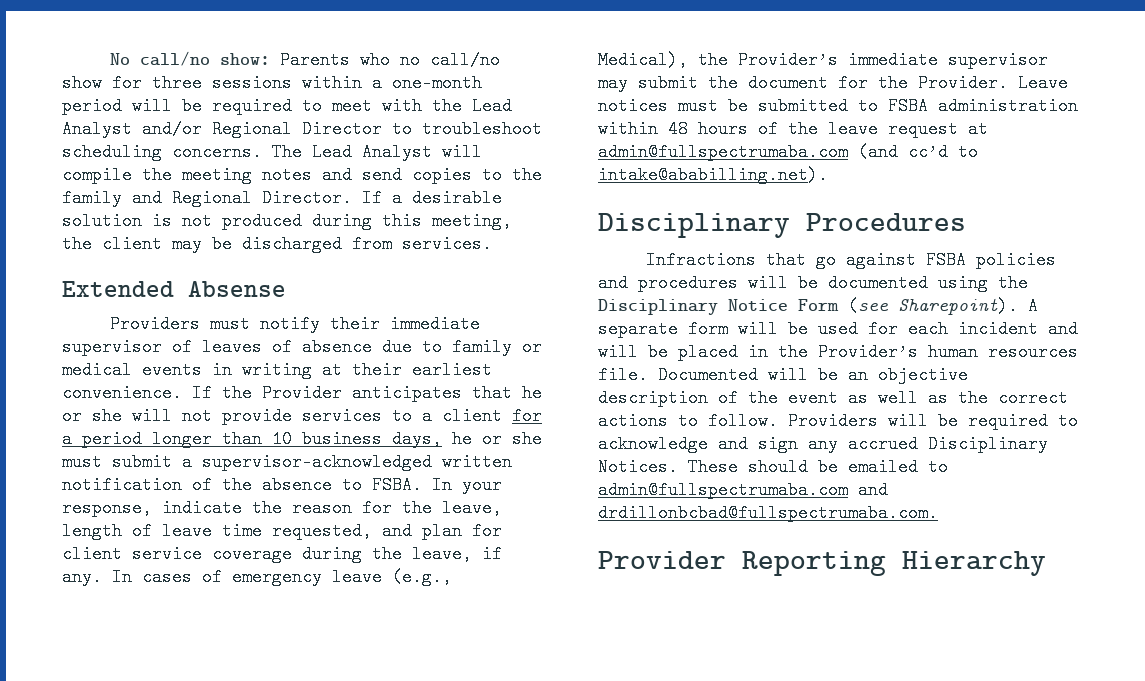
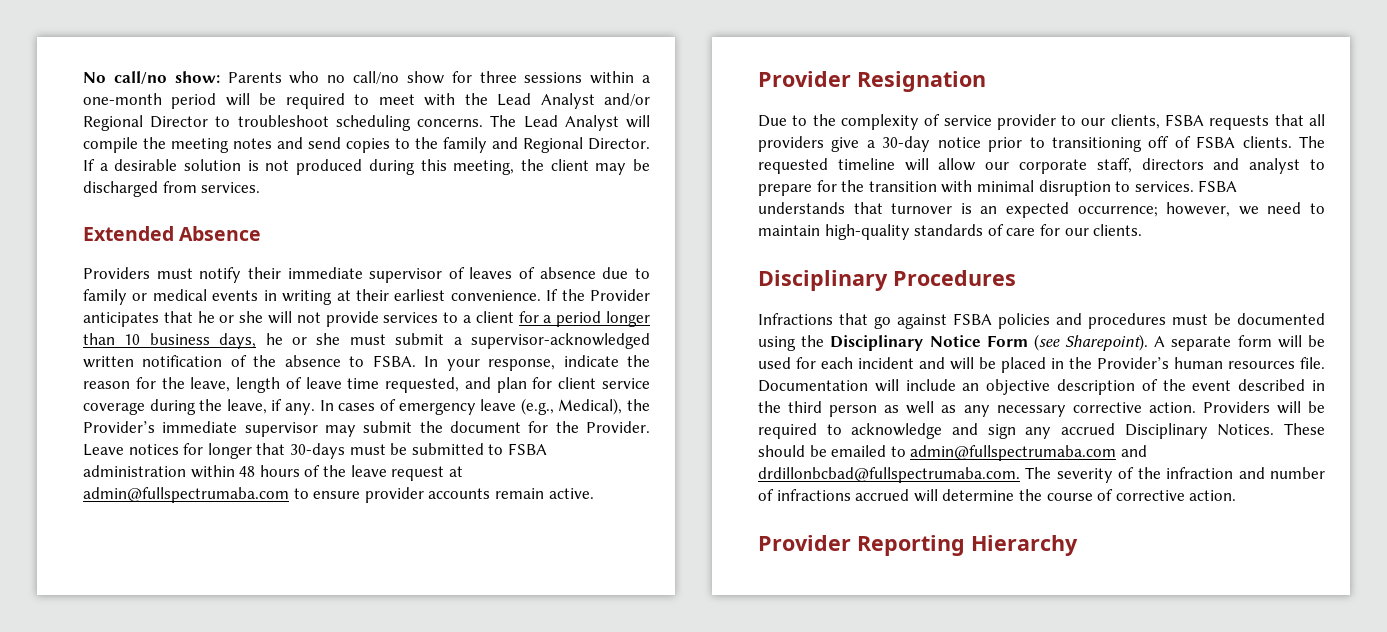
- Extended Absense
+ Extended Absence
- Leave notices must be submitted to FSBA administration within 48 hours of the leave request at admin@fullspectrumaba.com (and cc’d to intake@ababilling.net).
+ Leave notices for longer that 30-days must be submitted to FSBA administration within 48 hours of the leave request at admin@fullspectrumaba.com to ensure provider accounts remain active.
+ Provider Resignation
+ Due to the complexity of service provider to our clients, FSBA requests that all providers give a 30-day notice prior to transitioning off of FSBA clients. The requested timeline will allow our corporate staff, directors and analyst to prepare for the transition with minimal disruption to services. FSBA understands that turnover is an expected occurrence; however, we need to maintain high-quality standards of care for our clients.
- Infractions that go against FSBA policies and procedures will be documented using the Disciplinary Notice Form (see Sharepoint).
+ Infractions that go against FSBA policies and procedures must be documented using the Disciplinary Notice Form (see Sharepoint).
- Documented will be an objective description of the event as well as the correct actions to follow.
+ Documentation will include an objective description of the event described in the third person as well as any necessary corrective action.
- These should be emailed to admin@fullspectrumaba.com and drdillonbcbad@fullspectrumaba.com.
+ These should be emailed to admin@fullspectrumaba.com and drdillonbcbad@fullspectrumaba.com. The severity of the infraction and number of infractions accrued will determine the course of corrective action.

